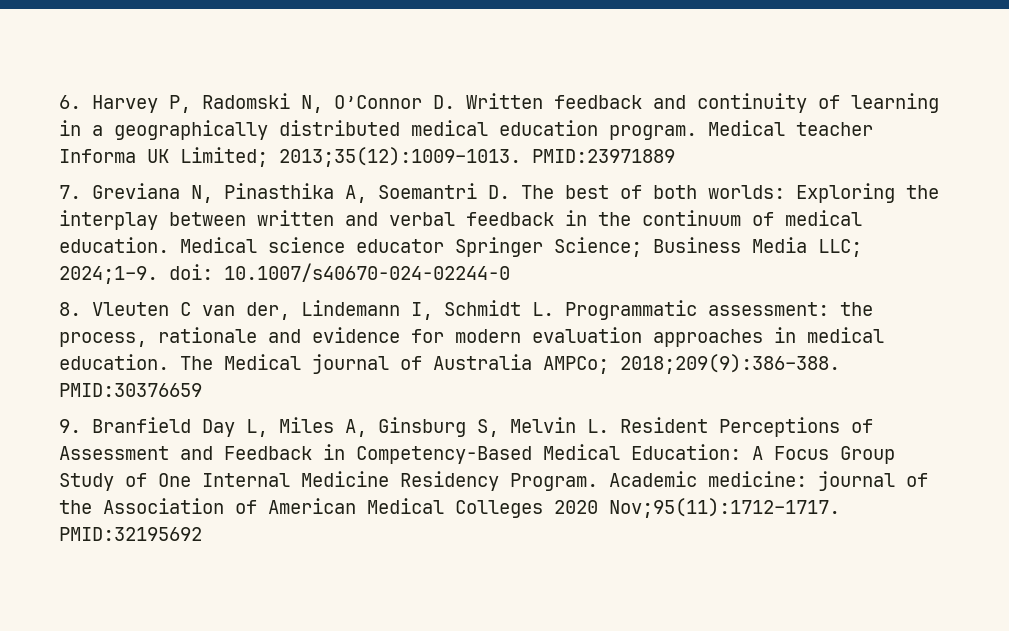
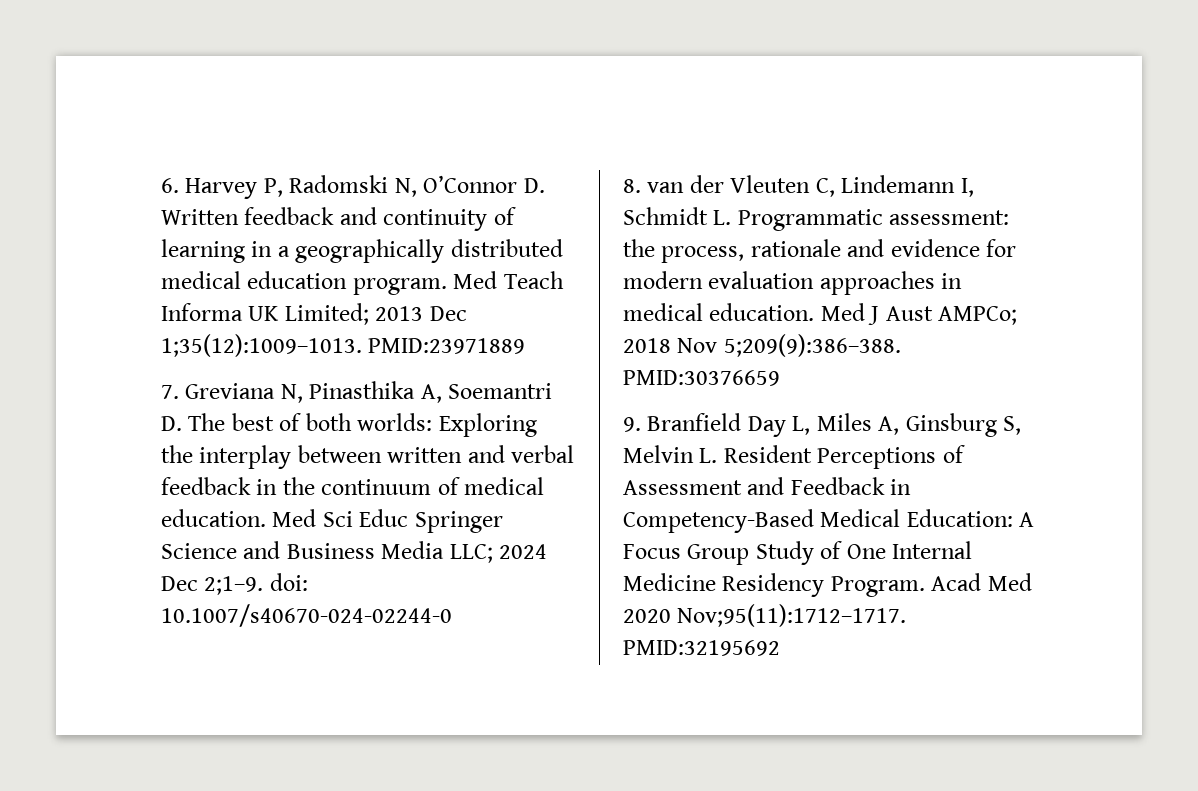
- Medical teacher Informa UK Limited; 2013;35(12):1009–1013.
+ Med Teach Informa UK Limited; 2013 Dec 1;35(12):1009–1013.
- Medical science educator Springer Science; Business Media LLC; 2024;1–9. doi: 10.1007/s40670-024-02244-0
+ Med Sci Educ Springer Science and Business Media LLC; 2024 Dec 2;1–9. doi: 10.1007/s40670-024-02244-0
- 8. Vleuten C van der, Lindemann I, Schmidt L. Programmatic assessment: the process, rationale and evidence for modern evaluation approaches in medical education.
+ 8. van der Vleuten C, Lindemann I, Schmidt L. Programmatic assessment: the process, rationale and evidence for modern evaluation approaches in medical education.
- The Medical journal of Australia AMPCo; 2018;209(9):386–388.
+ Med J Aust AMPCo; 2018 Nov 5;209(9):386–388.
- Academic medicine: journal of the Association of American Medical Colleges 2020 Nov;95(11):1712–1717.
+ Acad Med 2020 Nov;95(11):1712–1717.

